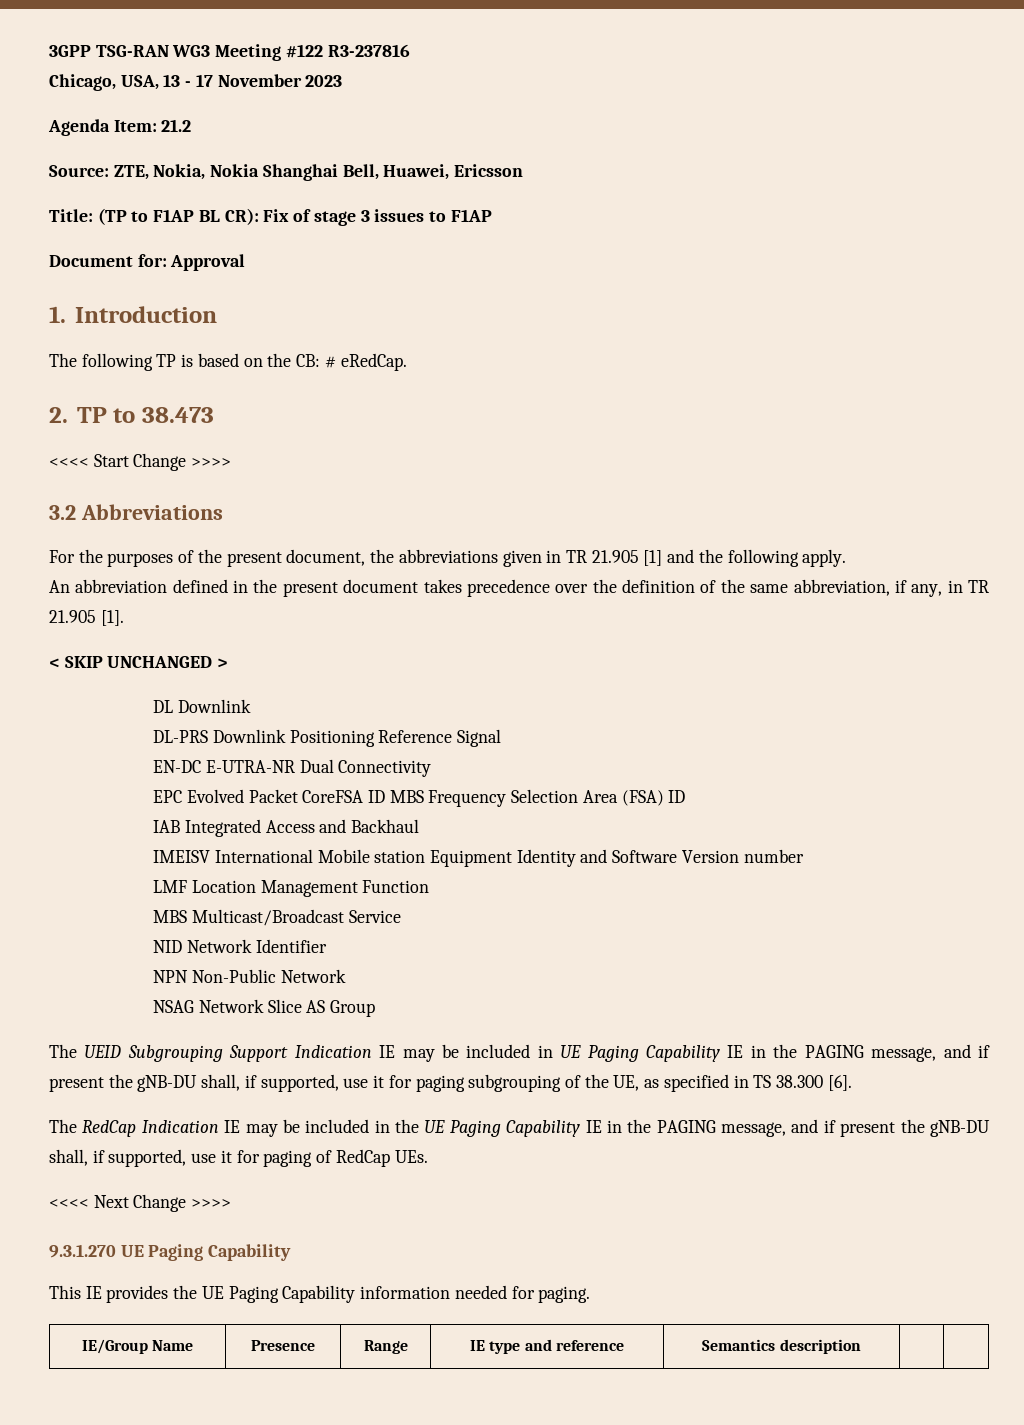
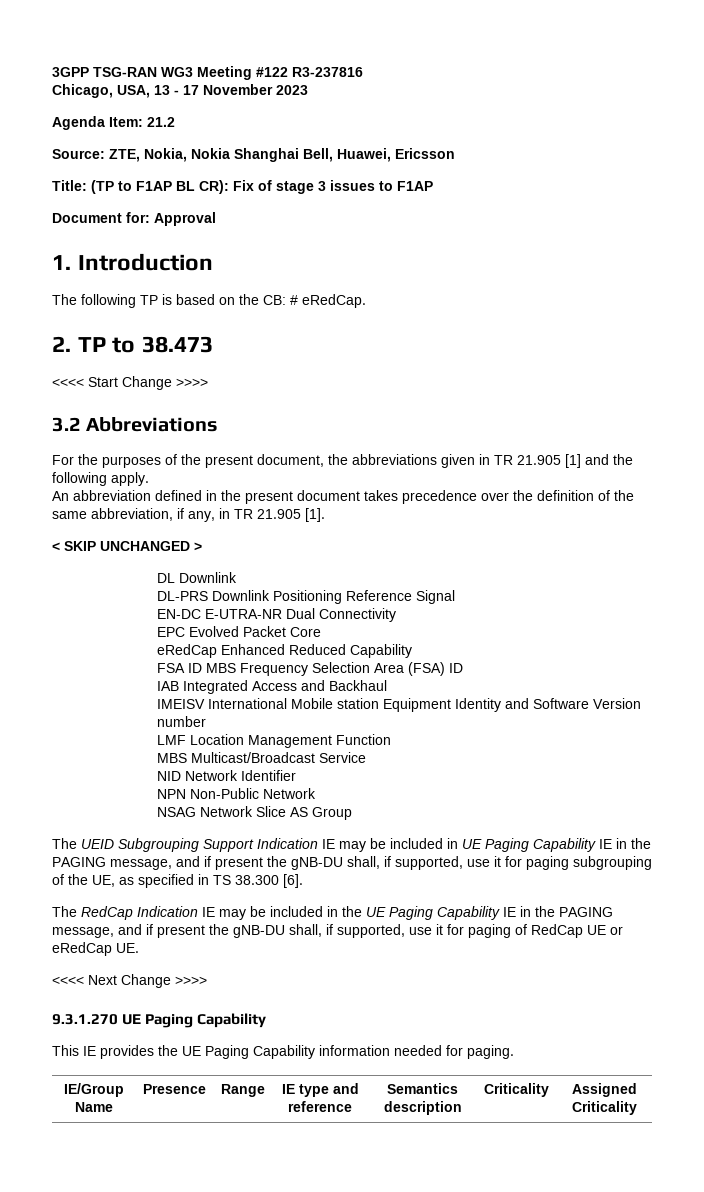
- EPC Evolved Packet CoreFSA ID MBS Frequency Selection Area (FSA) ID
+ EPC Evolved Packet Core
+ eRedCap Enhanced Reduced Capability
+ FSA ID MBS Frequency Selection Area (FSA) ID
- The RedCap Indication IE may be included in the UE Paging Capability IE in the PAGING message, and if present the gNB-DU shall, if supported, use it for paging of RedCap UEs.
+ The RedCap Indication IE may be included in the UE Paging Capability IE in the PAGING message, and if present the gNB-DU shall, if supported, use it for paging of RedCap UE or eRedCap UE.
- IE/Group Name | Presence | Range | IE type and reference | Semantics description | |
+ IE/Group Name | Presence | Range | IE type and reference | Semantics description | Criticality | Assigned Criticality

